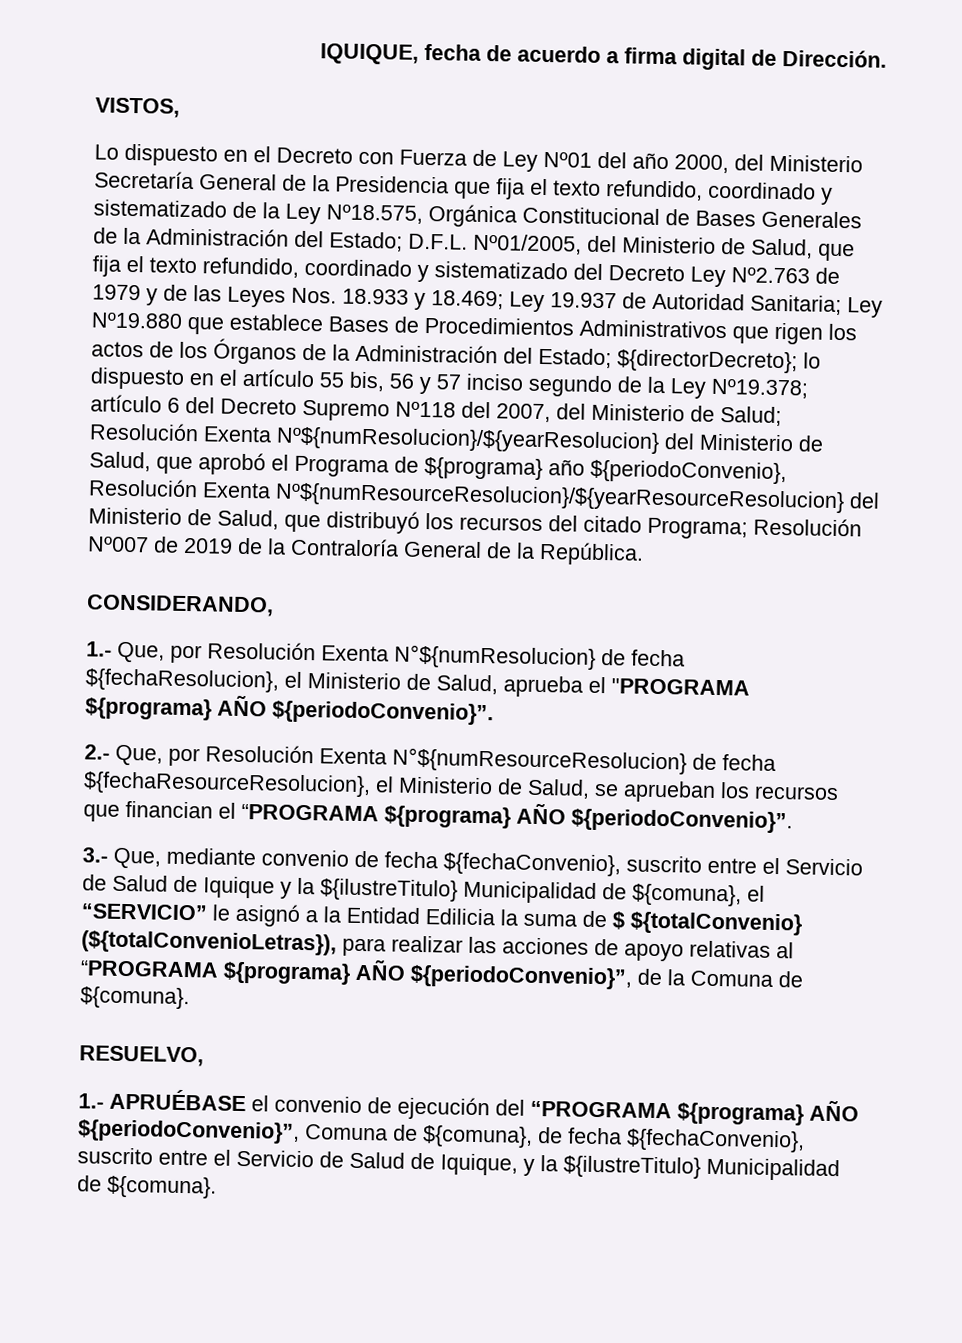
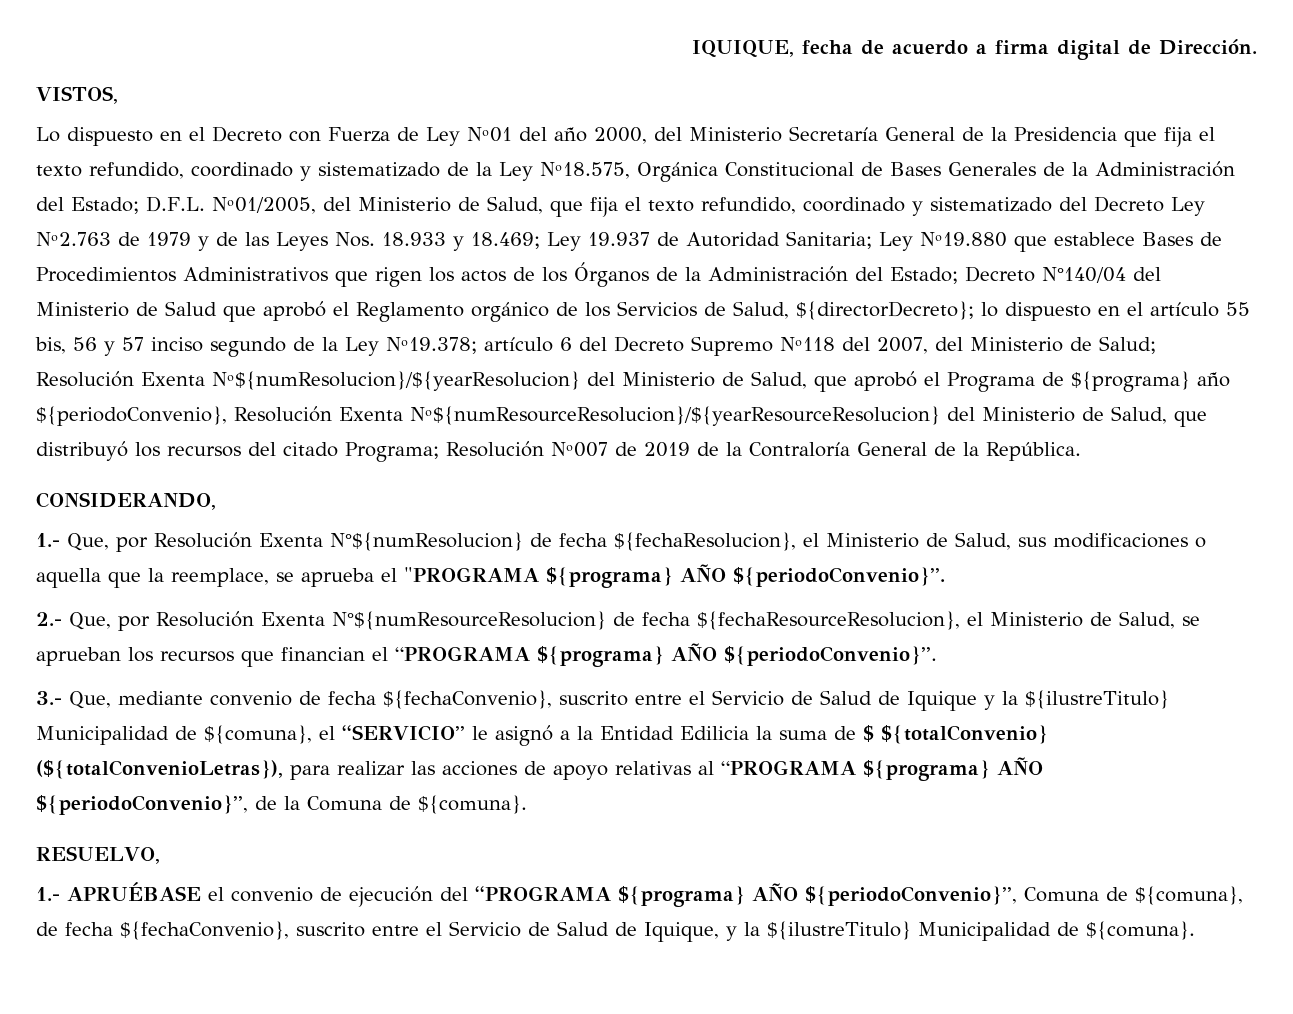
- ${directorDecreto};
+ Decreto N°140/04 del Ministerio de Salud que aprobó el Reglamento orgánico de los Servicios de Salud, ${directorDecreto};
- 1.- Que, por Resolución Exenta N°${numResolucion} de fecha ${fechaResolucion}, el Ministerio de Salud, aprueba el "PROGRAMA ${programa} AÑO ${periodoConvenio}”.
+ 1.- Que, por Resolución Exenta N°${numResolucion} de fecha ${fechaResolucion}, el Ministerio de Salud, sus modificaciones o aquella que la reemplace, se aprueba el "PROGRAMA ${programa} AÑO ${periodoConvenio}”.

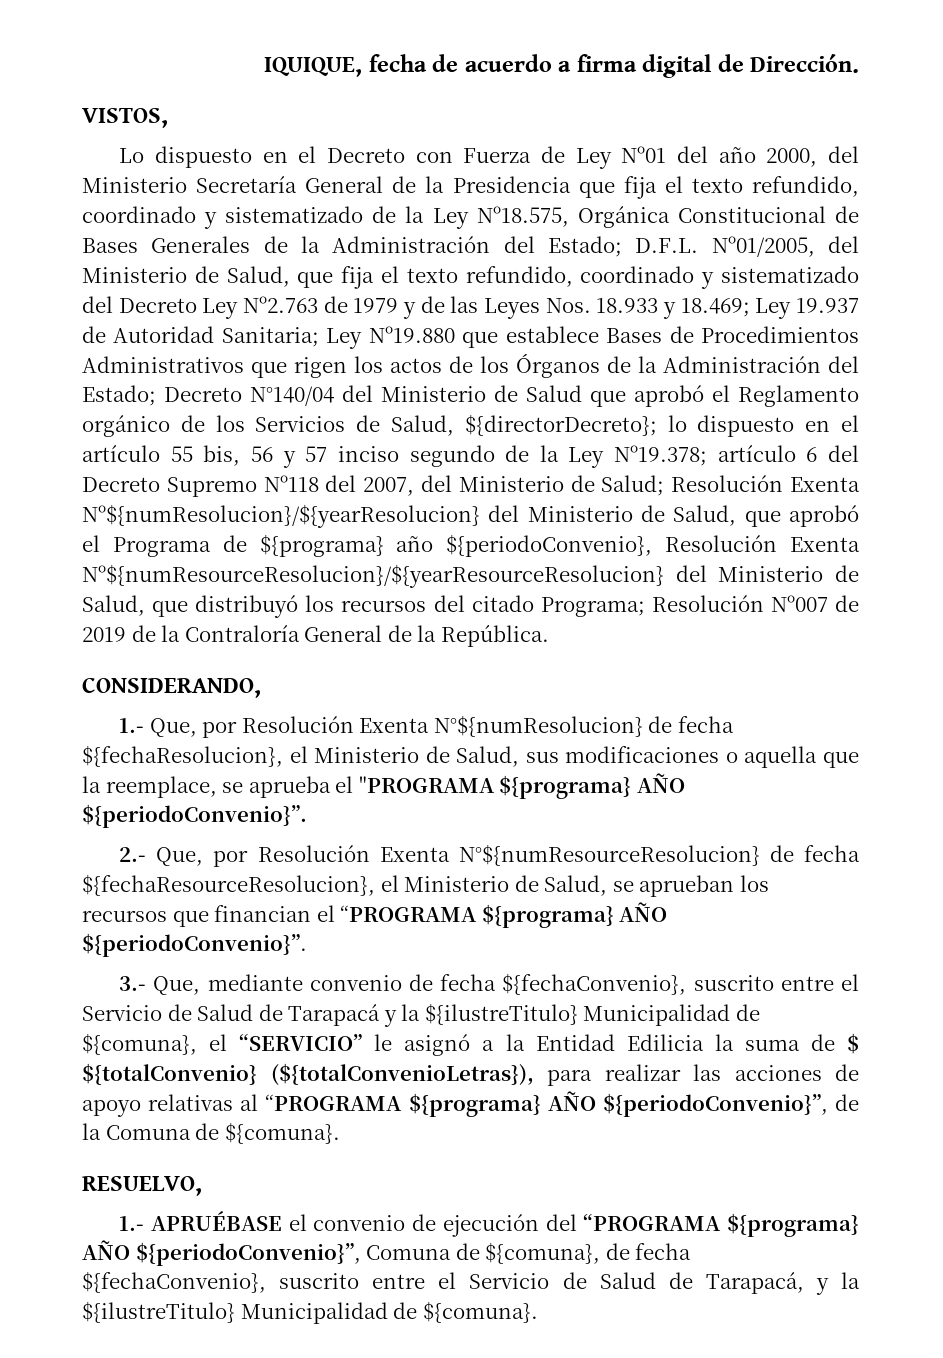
- 3.- Que, mediante convenio de fecha ${fechaConvenio}, suscrito entre el Servicio de Salud de Iquique y la ${ilustreTitulo} Municipalidad de ${comuna}, el “SERVICIO” le asignó a la Entidad Edilicia la suma de $ ${totalConvenio} (${totalConvenioLetras}), para realizar las acciones de apoyo relativas al “PROGRAMA ${programa} AÑO ${periodoConvenio}”, de la Comuna de ${comuna}.
+ 3.- Que, mediante convenio de fecha ${fechaConvenio}, suscrito entre el Servicio de Salud de Tarapacá y la ${ilustreTitulo} Municipalidad de ${comuna}, el “SERVICIO” le asignó a la Entidad Edilicia la suma de $ ${totalConvenio} (${totalConvenioLetras}), para realizar las acciones de apoyo relativas al “PROGRAMA ${programa} AÑO ${periodoConvenio}”, de la Comuna de ${comuna}.
- 1.- APRUÉBASE el convenio de ejecución del “PROGRAMA ${programa} AÑO ${periodoConvenio}”, Comuna de ${comuna}, de fecha ${fechaConvenio}, suscrito entre el Servicio de Salud de Iquique, y la ${ilustreTitulo} Municipalidad de ${comuna}.
+ 1.- APRUÉBASE el convenio de ejecución del “PROGRAMA ${programa} AÑO ${periodoConvenio}”, Comuna de ${comuna}, de fecha ${fechaConvenio}, suscrito entre el Servicio de Salud de Tarapacá, y la ${ilustreTitulo} Municipalidad de ${comuna}.

